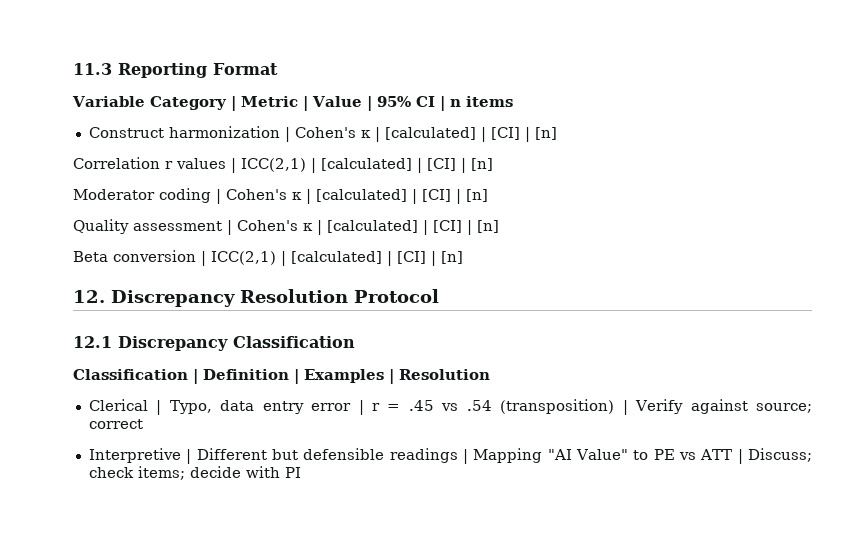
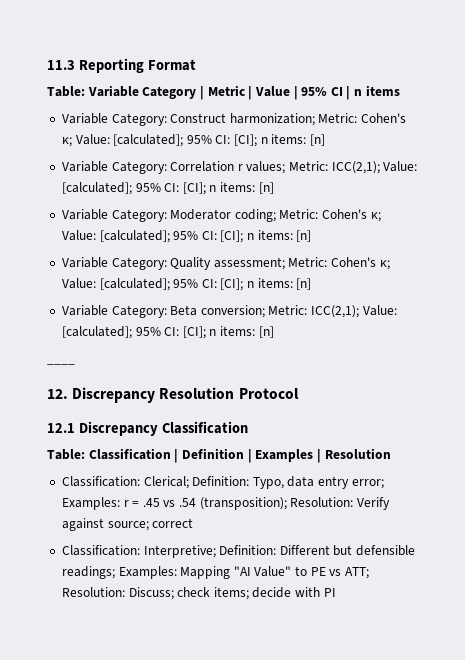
- Variable Category | Metric | Value | 95% CI | n items
+ Table: Variable Category | Metric | Value | 95% CI | n items
- Construct harmonization | Cohen's κ | [calculated] | [CI] | [n]
- Correlation r values | ICC(2,1) | [calculated] | [CI] | [n]
- Moderator coding | Cohen's κ | [calculated] | [CI] | [n]
- Quality assessment | Cohen's κ | [calculated] | [CI] | [n]
- Beta conversion | ICC(2,1) | [calculated] | [CI] | [n]
+ Variable Category: Construct harmonization; Metric: Cohen's κ; Value: [calculated]; 95% CI: [CI]; n items: [n]
+ Variable Category: Correlation r values; Metric: ICC(2,1); Value: [calculated]; 95% CI: [CI]; n items: [n]
+ Variable Category: Moderator coding; Metric: Cohen's κ; Value: [calculated]; 95% CI: [CI]; n items: [n]
+ Variable Category: Quality assessment; Metric: Cohen's κ; Value: [calculated]; 95% CI: [CI]; n items: [n]
+ Variable Category: Beta conversion; Metric: ICC(2,1); Value: [calculated]; 95% CI: [CI]; n items: [n]
+ ____
- Classification | Definition | Examples | Resolution
+ Table: Classification | Definition | Examples | Resolution
- Clerical | Typo, data entry error | r = .45 vs .54 (transposition) | Verify against source; correct
+ Classification: Clerical; Definition: Typo, data entry error; Examples: r = .45 vs .54 (transposition); Resolution: Verify against source; correct
- Interpretive | Different but defensible readings | Mapping "AI Value" to PE vs ATT | Discuss; check items; decide with PI
+ Classification: Interpretive; Definition: Different but defensible readings; Examples: Mapping "AI Value" to PE vs ATT; Resolution: Discuss; check items; decide with PI

